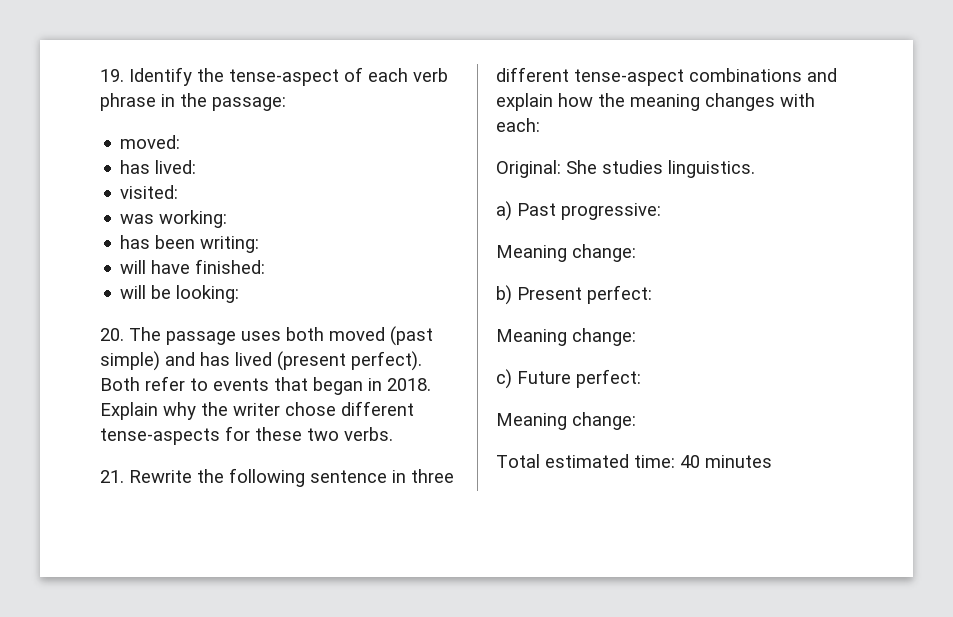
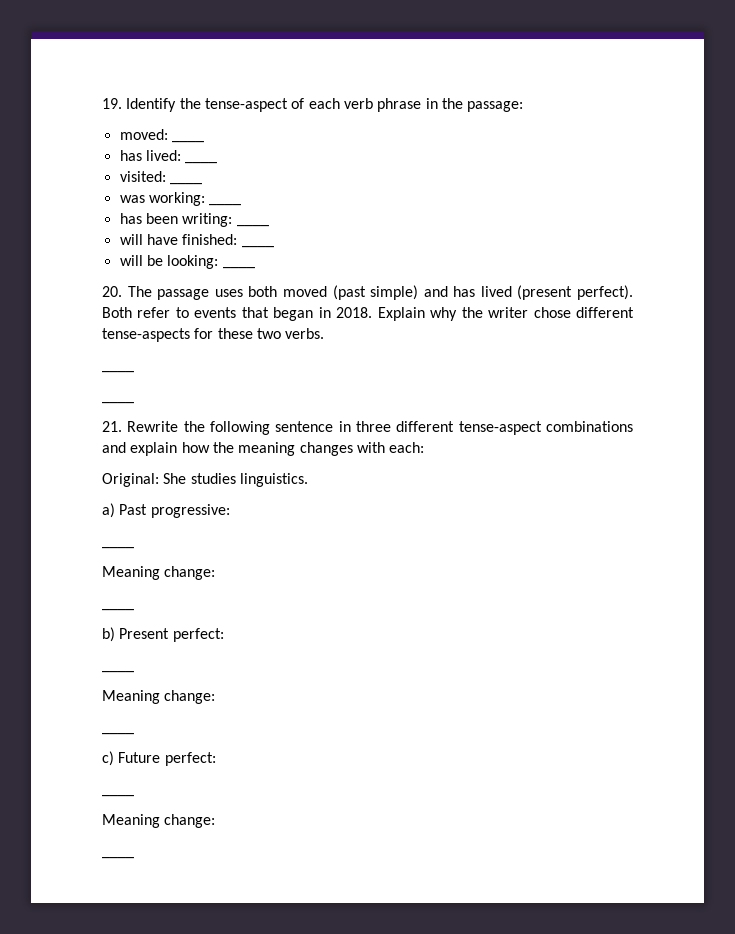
- moved:
+ moved: ____
- has lived:
+ has lived: ____
- visited:
+ visited: ____
- was working:
+ was working: ____
- has been writing:
+ has been writing: ____
- will have finished:
+ will have finished: ____
- will be looking:
+ will be looking: ____
  Explain why the writer chose different tense-aspects for these two verbs.
+ ____
+ ____
  a) Past progressive:
+ ____
  Meaning change:
+ ____
  b) Present perfect:
+ ____
  Meaning change:
+ ____
  c) Future perfect:
+ ____
  Meaning change:
- Total estimated time: 40 minutes
+ ____

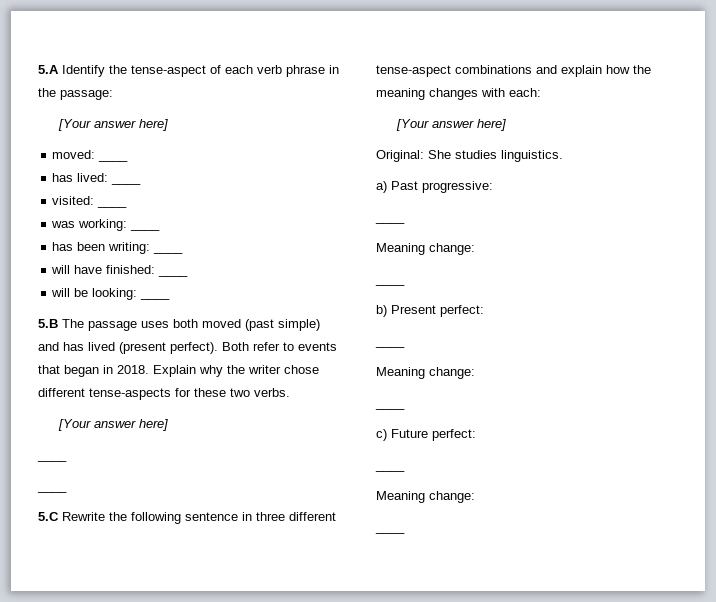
- 19. Identify the tense-aspect of each verb phrase in the passage:
+ 5.A Identify the tense-aspect of each verb phrase in the passage:
+ [Your answer here]
- 20. The passage uses both moved (past simple) and has lived (present perfect).
+ 5.B The passage uses both moved (past simple) and has lived (present perfect).
  Explain why the writer chose different tense-aspects for these two verbs.
+ [Your answer here]
- 21. Rewrite the following sentence in three different tense-aspect combinations and explain how the meaning changes with each:
+ 5.C Rewrite the following sentence in three different tense-aspect combinations and explain how the meaning changes with each:
+ [Your answer here]

